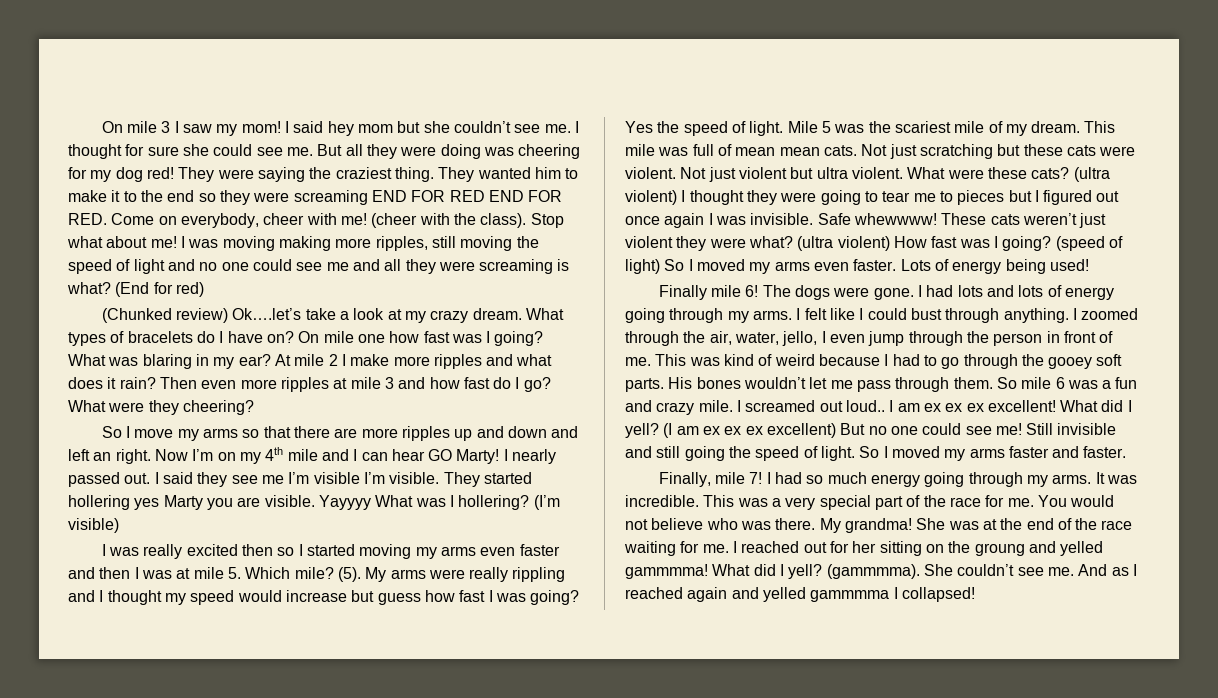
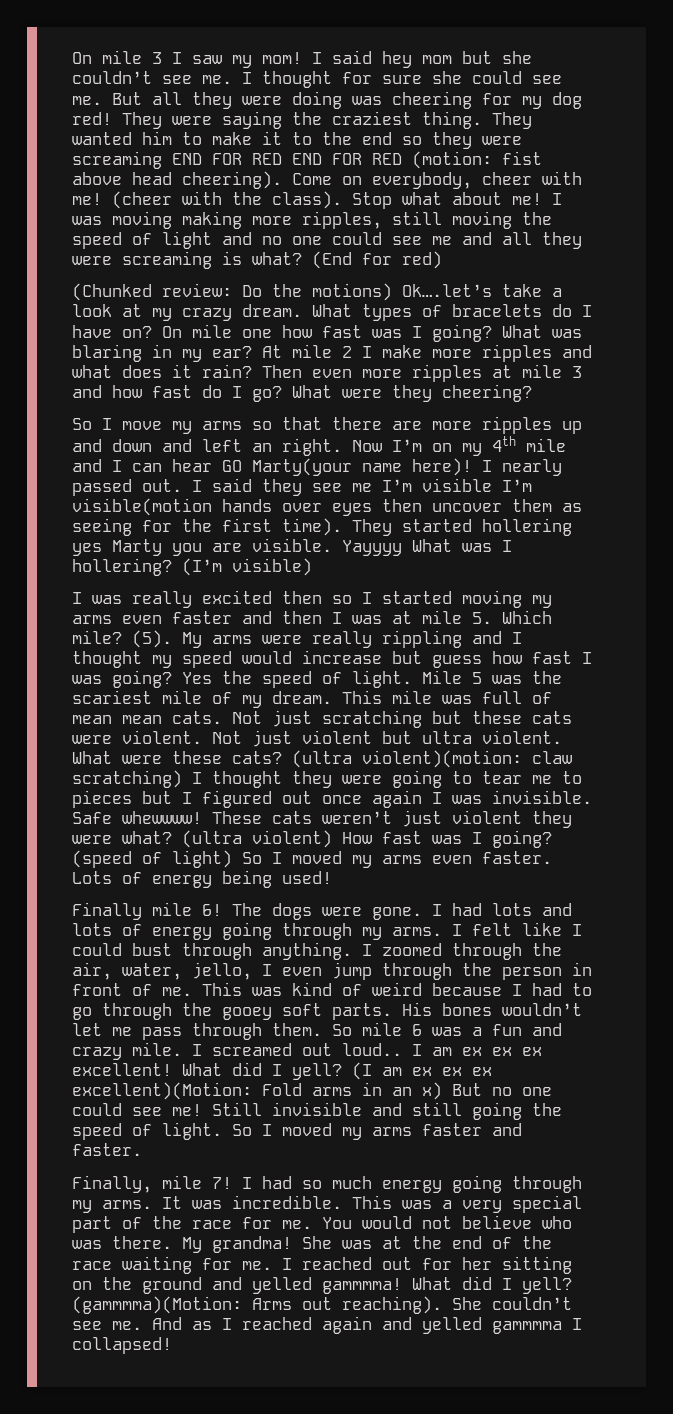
- They wanted him to make it to the end so they were screaming END FOR RED END FOR RED. Come on everybody, cheer with me!
+ They wanted him to make it to the end so they were screaming END FOR RED END FOR RED (motion: fist above head cheering). Come on everybody, cheer with me!
- (Chunked review) Ok….let’s take a look at my crazy dream.
+ (Chunked review: Do the motions) Ok….let’s take a look at my crazy dream.
- Now I’m on my 4th mile and I can hear GO Marty!
+ Now I’m on my 4th mile and I can hear GO Marty(your name here)!
- I said they see me I’m visible I’m visible.
+ I said they see me I’m visible I’m visible(motion hands over eyes then uncover them as seeing for the first time).
- (ultra violent) I thought they were going to tear me to pieces but I figured out once again I was invisible.
+ (ultra violent)(motion: claw scratching) I thought they were going to tear me to pieces but I figured out once again I was invisible.
- (I am ex ex ex excellent) But no one could see me!
+ (I am ex ex ex excellent)(Motion: Fold arms in an x) But no one could see me!
- I reached out for her sitting on the groung and yelled gammmma!
+ I reached out for her sitting on the ground and yelled gammmma!
- (gammmma).
+ (gammmma)(Motion: Arms out reaching).

